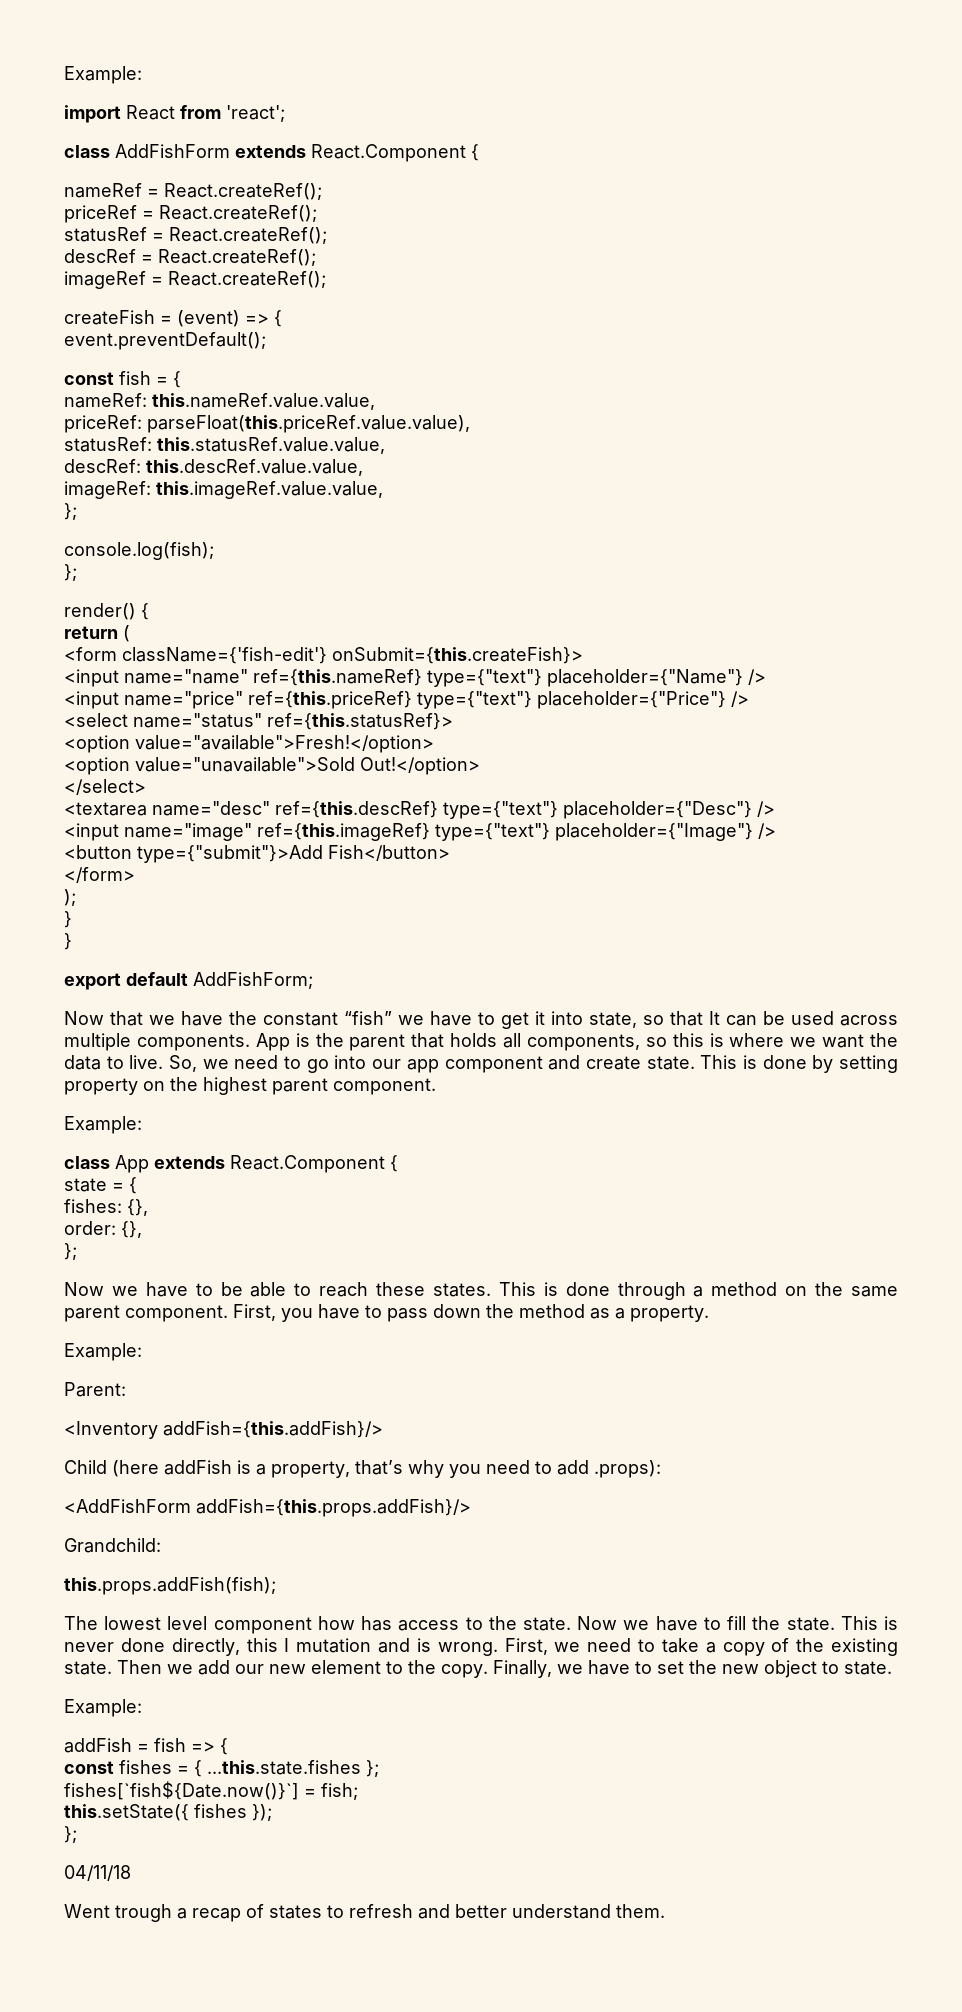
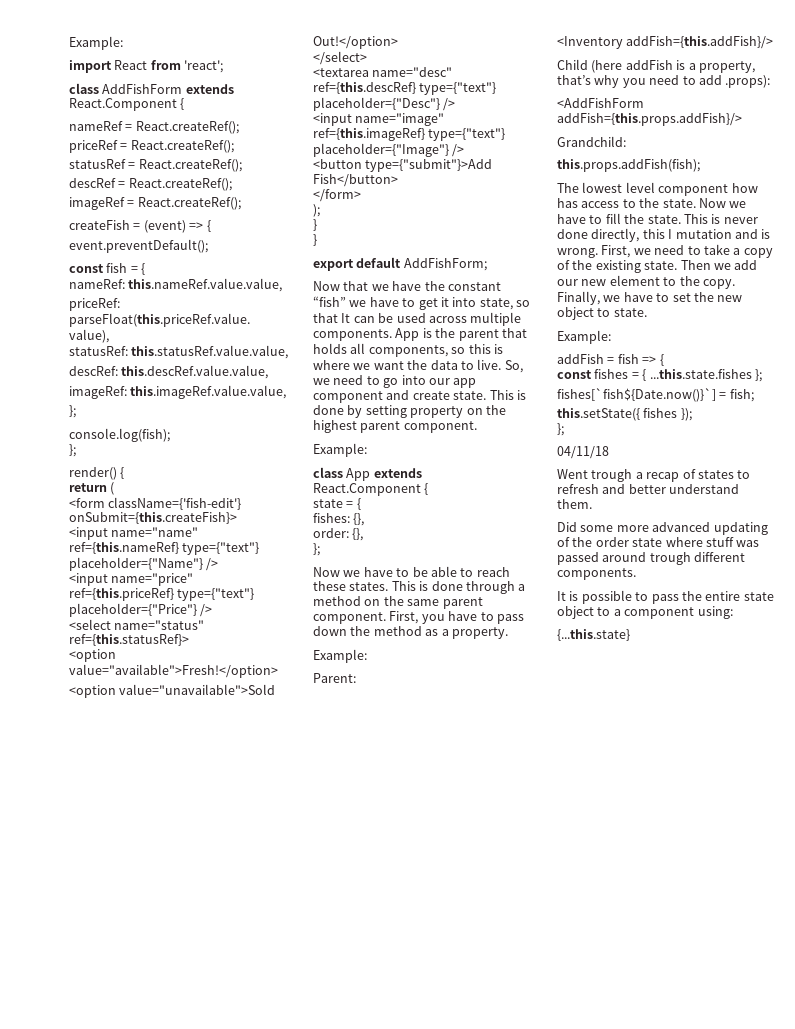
+ Did some more advanced updating of the order state where stuff was passed around trough different components.
+ It is possible to pass the entire state object to a component using:
+ {...this.state}

